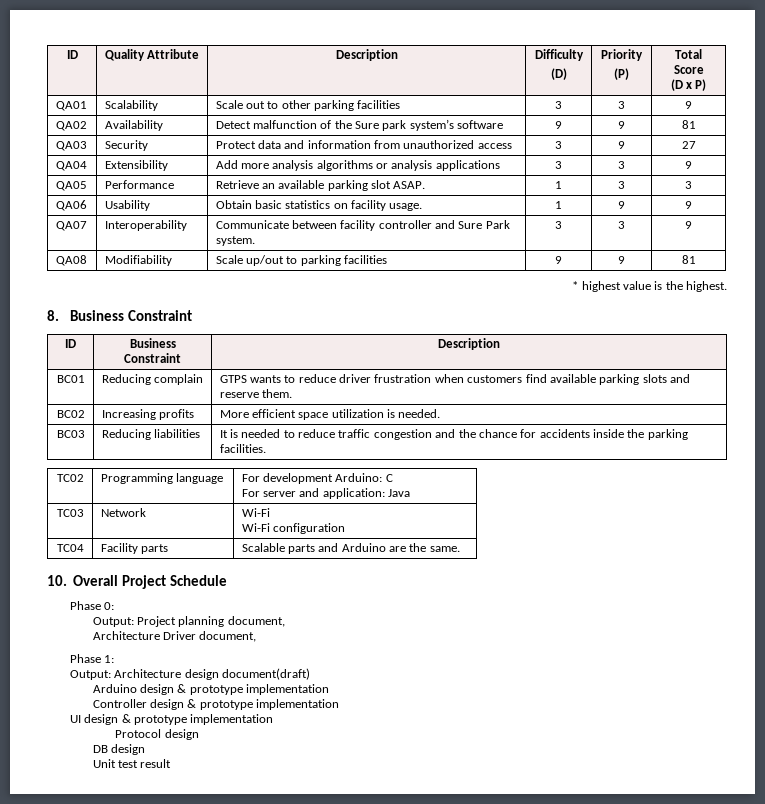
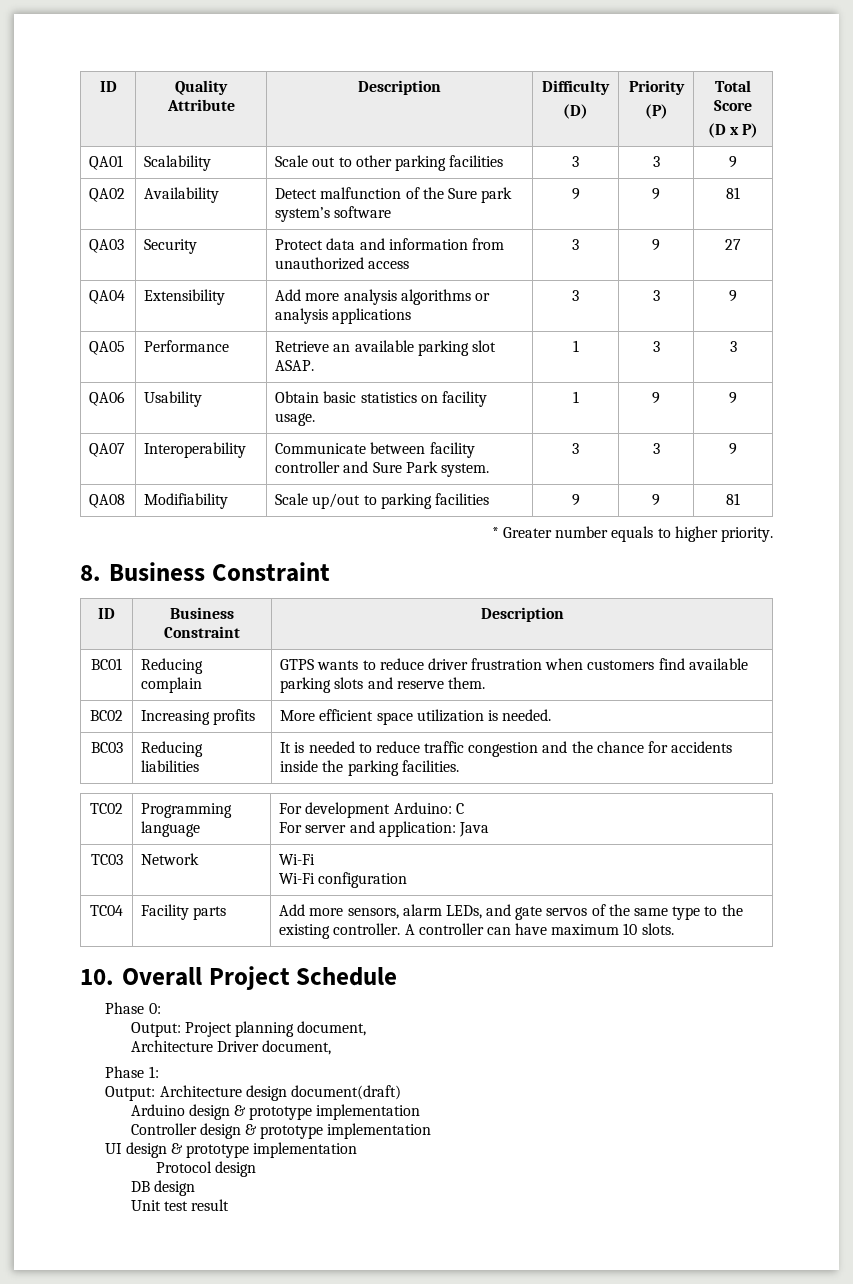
- * highest value is the highest.
+ * Greater number equals to higher priority.
- TC04 | Facility parts | Scalable parts and Arduino are the same.
+ TC04 | Facility parts | Add more sensors, alarm LEDs, and gate servos of the same type to the existing controller. A controller can have maximum 10 slots.

